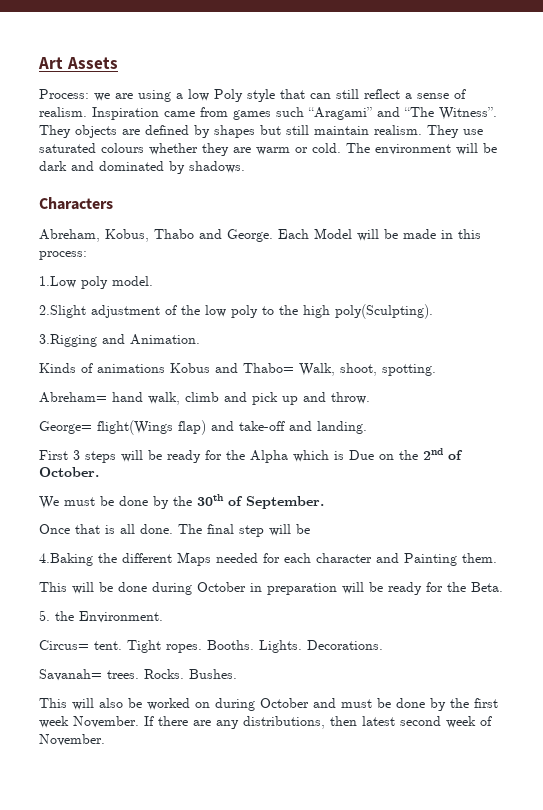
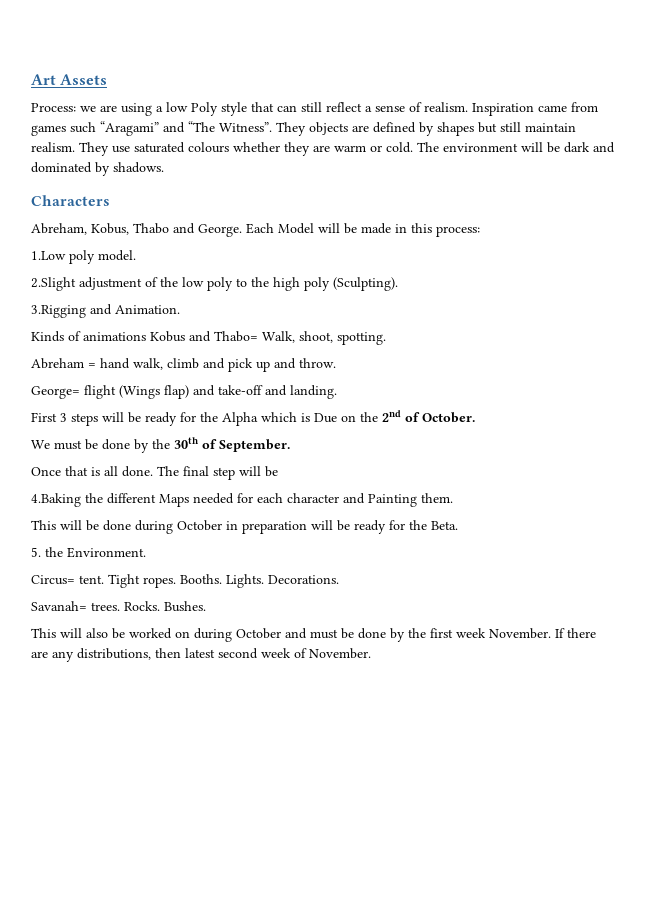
- 2.Slight adjustment of the low poly to the high poly(Sculpting).
+ 2.Slight adjustment of the low poly to the high poly (Sculpting).
- Abreham= hand walk, climb and pick up and throw.
+ Abreham = hand walk, climb and pick up and throw.
- George= flight(Wings flap) and take-off and landing.
+ George= flight (Wings flap) and take-off and landing.

